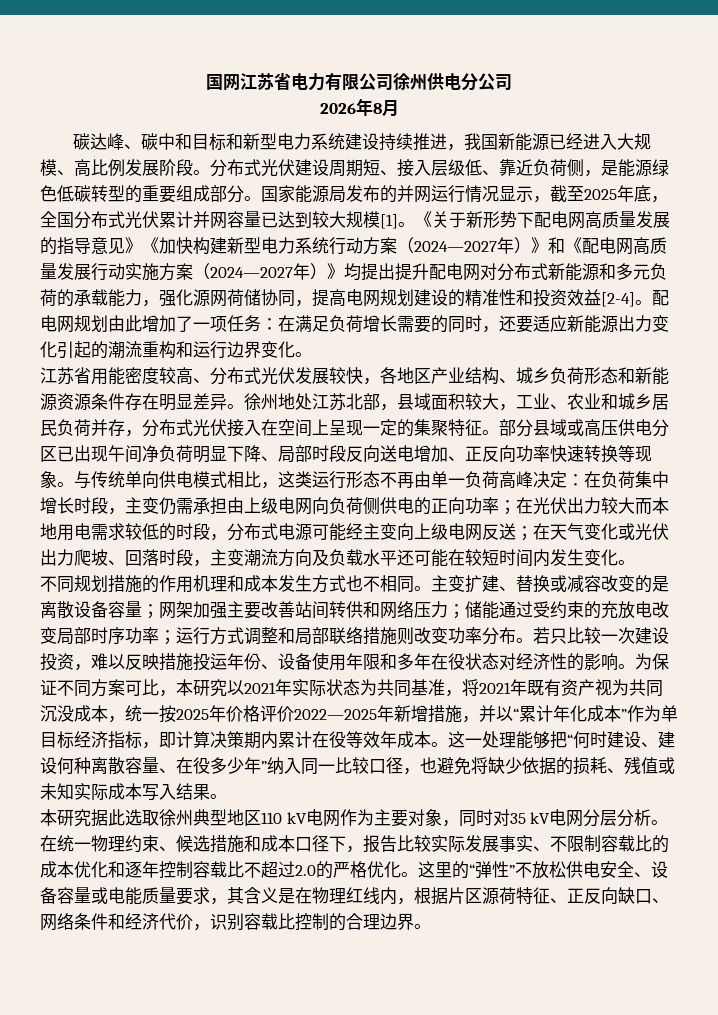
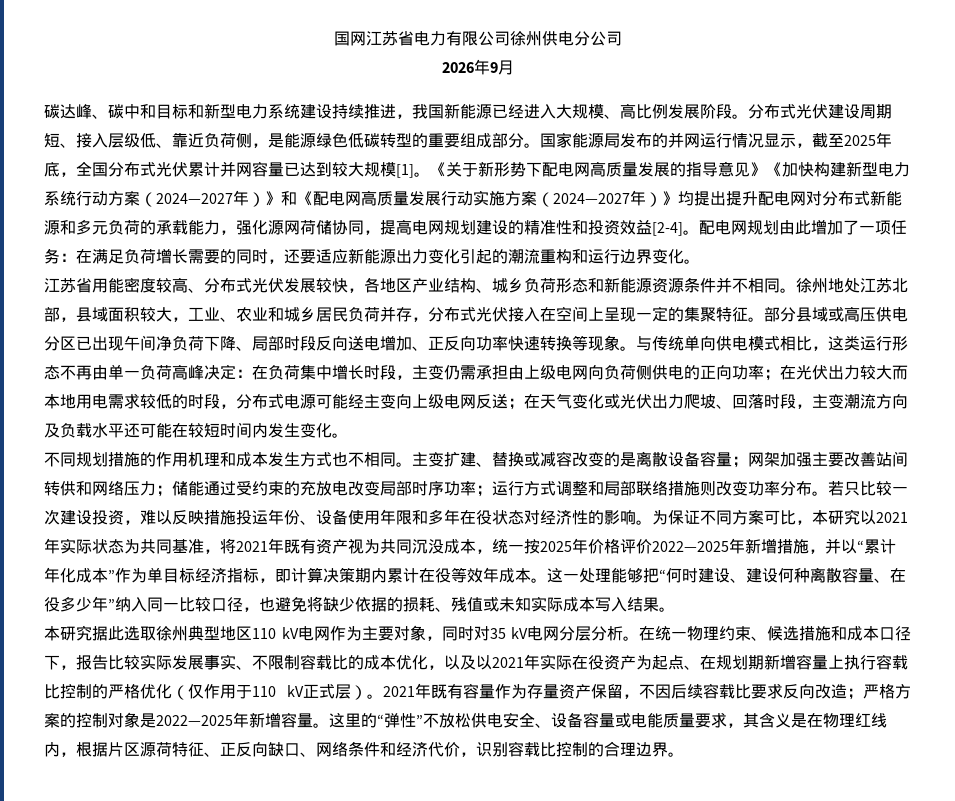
- 2026年8月
+ 2026年9月
- 江苏省用能密度较高、分布式光伏发展较快，各地区产业结构、城乡负荷形态和新能源资源条件存在明显差异。
+ 江苏省用能密度较高、分布式光伏发展较快，各地区产业结构、城乡负荷形态和新能源资源条件并不相同。
- 部分县域或高压供电分区已出现午间净负荷明显下降、局部时段反向送电增加、正反向功率快速转换等现象。
+ 部分县域或高压供电分区已出现午间净负荷下降、局部时段反向送电增加、正反向功率快速转换等现象。
- 在统一物理约束、候选措施和成本口径下，报告比较实际发展事实、不限制容载比的成本优化和逐年控制容载比不超过2.0的严格优化。
+ 在统一物理约束、候选措施和成本口径下，报告比较实际发展事实、不限制容载比的成本优化，以及以2021年实际在役资产为起点、在规划期新增容量上执行容载比控制的严格优化（仅作用于110 kV正式层）。2021年既有容量作为存量资产保留，不因后续容载比要求反向改造；严格方案的控制对象是2022—2025年新增容量。

